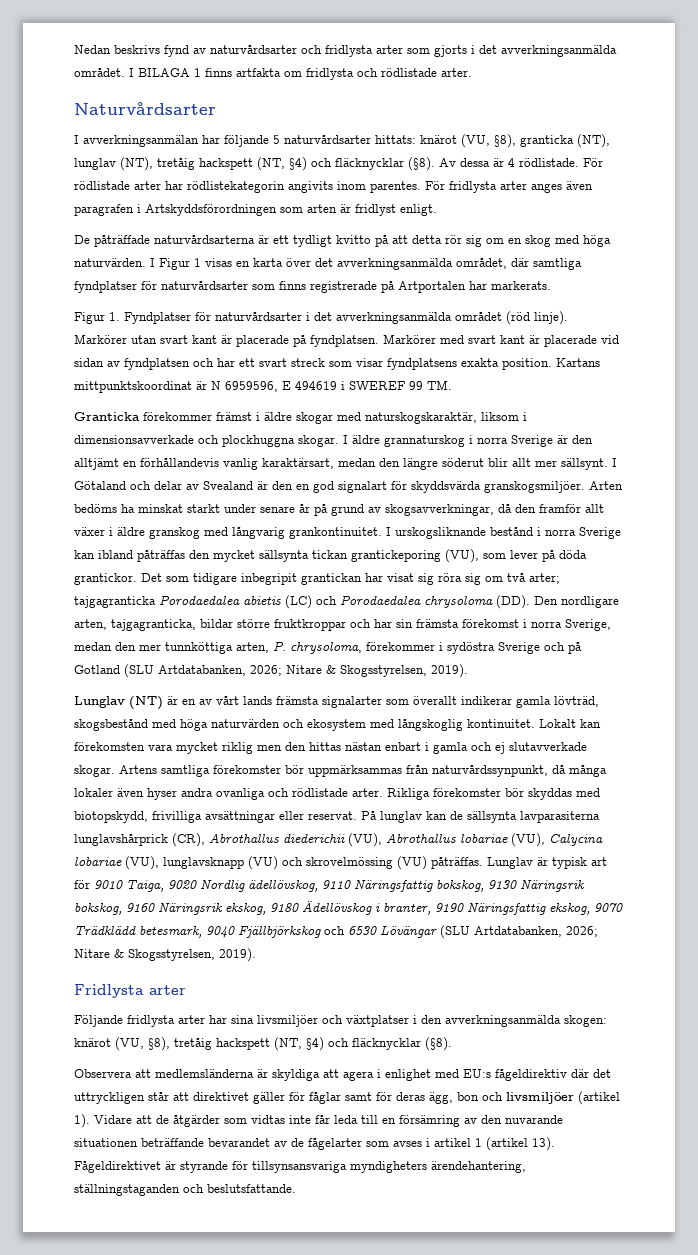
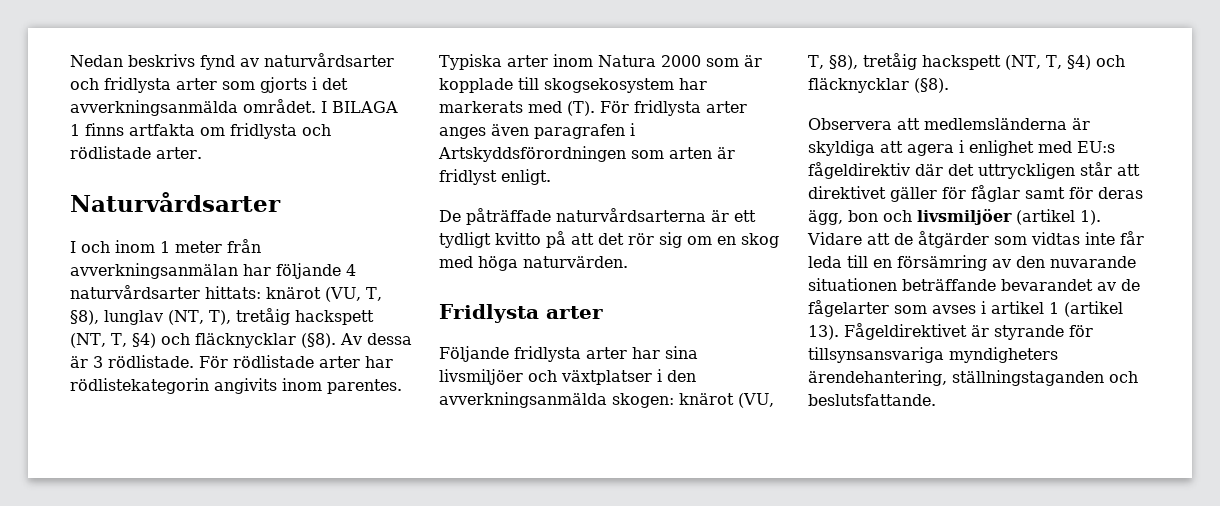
- I avverkningsanmälan har följande 5 naturvårdsarter hittats: knärot (VU, §8), granticka (NT), lunglav (NT), tretåig hackspett (NT, §4) och fläcknycklar (§8).
+ I och inom 1 meter från avverkningsanmälan har följande 4 naturvårdsarter hittats: knärot (VU, T, §8), lunglav (NT, T), tretåig hackspett (NT, T, §4) och fläcknycklar (§8).
- Av dessa är 4 rödlistade.
+ Av dessa är 3 rödlistade.
- För fridlysta arter anges även paragrafen i Artskyddsförordningen som arten är fridlyst enligt.
+ Typiska arter inom Natura 2000 som är kopplade till skogsekosystem har markerats med (T). För fridlysta arter anges även paragrafen i Artskyddsförordningen som arten är fridlyst enligt.
- De påträffade naturvårdsarterna är ett tydligt kvitto på att detta rör sig om en skog med höga naturvärden. I Figur 1 visas en karta över det avverkningsanmälda området, där samtliga fyndplatser för naturvårdsarter som finns registrerade på Artportalen har markerats.
- Figur 1. Fyndplatser för naturvårdsarter i det avverkningsanmälda området (röd linje). Markörer utan svart kant är placerade på fyndplatsen. Markörer med svart kant är placerade vid sidan av fyndplatsen och har ett svart streck som visar fyndplatsens exakta position. Kartans mittpunktskoordinat är N 6959596, E 494619 i SWEREF 99 TM.
- Granticka förekommer främst i äldre skogar med naturskogskaraktär, liksom i dimensionsavverkade och plockhuggna skogar. I äldre grannaturskog i norra Sverige är den alltjämt en förhållandevis vanlig karaktärsart, medan den längre söderut blir allt mer sällsynt. I Götaland och delar av Svealand är den en god signalart för skyddsvärda granskogsmiljöer. Arten bedöms ha minskat starkt under senare år på grund av skogsavverkningar, då den framför allt växer i äldre granskog med långvarig grankontinuitet. I urskogsliknande bestånd i norra Sverige kan ibland påträffas den mycket sällsynta tickan grantickeporing (VU), som lever på döda grantickor. Det som tidigare inbegripit grantickan har visat sig röra sig om två arter; tajgagranticka Porodaedalea abietis (LC) och Porodaedalea chrysoloma (DD). Den nordligare arten, tajgagranticka, bildar större fruktkroppar och har sin främsta förekomst i norra Sverige, medan den mer tunnköttiga arten, P. chrysoloma, förekommer i sydöstra Sverige och på Gotland (SLU Artdatabanken, 2026; Nitare & Skogsstyrelsen, 2019).
- Lunglav (NT) är en av vårt lands främsta signalarter som överallt indikerar gamla lövträd, skogsbestånd med höga naturvärden och ekosystem med långskoglig kontinuitet. Lokalt kan förekomsten vara mycket riklig men den hittas nästan enbart i gamla och ej slutavverkade skogar. Artens samtliga förekomster bör uppmärksammas från naturvårdssynpunkt, då många lokaler även hyser andra ovanliga och rödlistade arter. Rikliga förekomster bör skyddas med biotopskydd, frivilliga avsättningar eller reservat. På lunglav kan de sällsynta lavparasiterna lunglavshårprick (CR), Abrothallus diederichii (VU), Abrothallus lobariae (VU), Calycina lobariae (VU), lunglavsknapp (VU) och skrovelmössing (VU) påträffas. Lunglav är typisk art för 9010 Taiga, 9020 Nordlig ädellövskog, 9110 Näringsfattig bokskog, 9130 Näringsrik bokskog, 9160 Näringsrik ekskog, 9180 Ädellövskog i branter, 9190 Näringsfattig ekskog, 9070 Trädklädd betesmark, 9040 Fjällbjörkskog och 6530 Lövängar (SLU Artdatabanken, 2026; Nitare & Skogsstyrelsen, 2019).
+ De påträffade naturvårdsarterna är ett tydligt kvitto på att det rör sig om en skog med höga naturvärden.
- Följande fridlysta arter har sina livsmiljöer och växtplatser i den avverkningsanmälda skogen: knärot (VU, §8), tretåig hackspett (NT, §4) och fläcknycklar (§8).
+ Följande fridlysta arter har sina livsmiljöer och växtplatser i den avverkningsanmälda skogen: knärot (VU, T, §8), tretåig hackspett (NT, T, §4) och fläcknycklar (§8).

